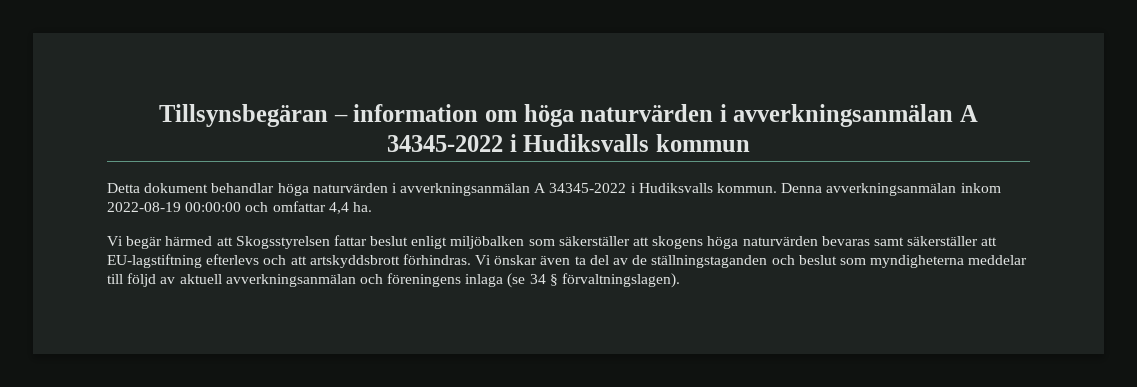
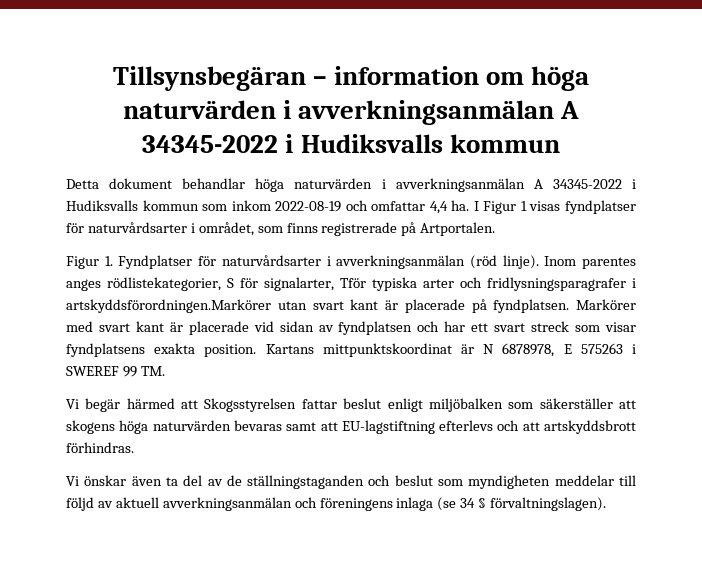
- Detta dokument behandlar höga naturvärden i avverkningsanmälan A 34345-2022 i Hudiksvalls kommun. Denna avverkningsanmälan inkom 2022-08-19 00:00:00 och omfattar 4,4 ha.
+ Detta dokument behandlar höga naturvärden i avverkningsanmälan A 34345-2022 i Hudiksvalls kommun som inkom 2022-08-19 och omfattar 4,4 ha. I Figur 1 visas fyndplatser för naturvårdsarter i området, som finns registrerade på Artportalen.
+ Figur 1. Fyndplatser för naturvårdsarter i avverkningsanmälan (röd linje). Inom parentes anges rödlistekategorier, S för signalarter, Tför typiska arter och fridlysningsparagrafer i artskyddsförordningen.Markörer utan svart kant är placerade på fyndplatsen. Markörer med svart kant är placerade vid sidan av fyndplatsen och har ett svart streck som visar fyndplatsens exakta position. Kartans mittpunktskoordinat är N 6878978, E 575263 i SWEREF 99 TM.
- Vi begär härmed att Skogsstyrelsen fattar beslut enligt miljöbalken som säkerställer att skogens höga naturvärden bevaras samt säkerställer att EU-lagstiftning efterlevs och att artskyddsbrott förhindras. Vi önskar även ta del av de ställningstaganden och beslut som myndigheterna meddelar till följd av aktuell avverkningsanmälan och föreningens inlaga (se 34 § förvaltningslagen).
+ Vi begär härmed att Skogsstyrelsen fattar beslut enligt miljöbalken som säkerställer att skogens höga naturvärden bevaras samt att EU-lagstiftning efterlevs och att artskyddsbrott förhindras.
+ Vi önskar även ta del av de ställningstaganden och beslut som myndigheten meddelar till följd av aktuell avverkningsanmälan och föreningens inlaga (se 34 § förvaltningslagen).

